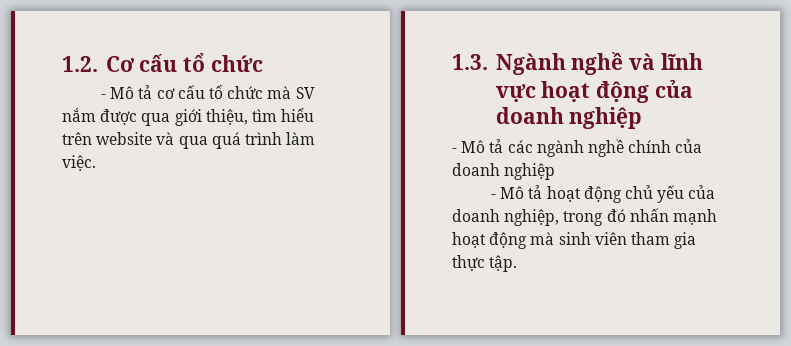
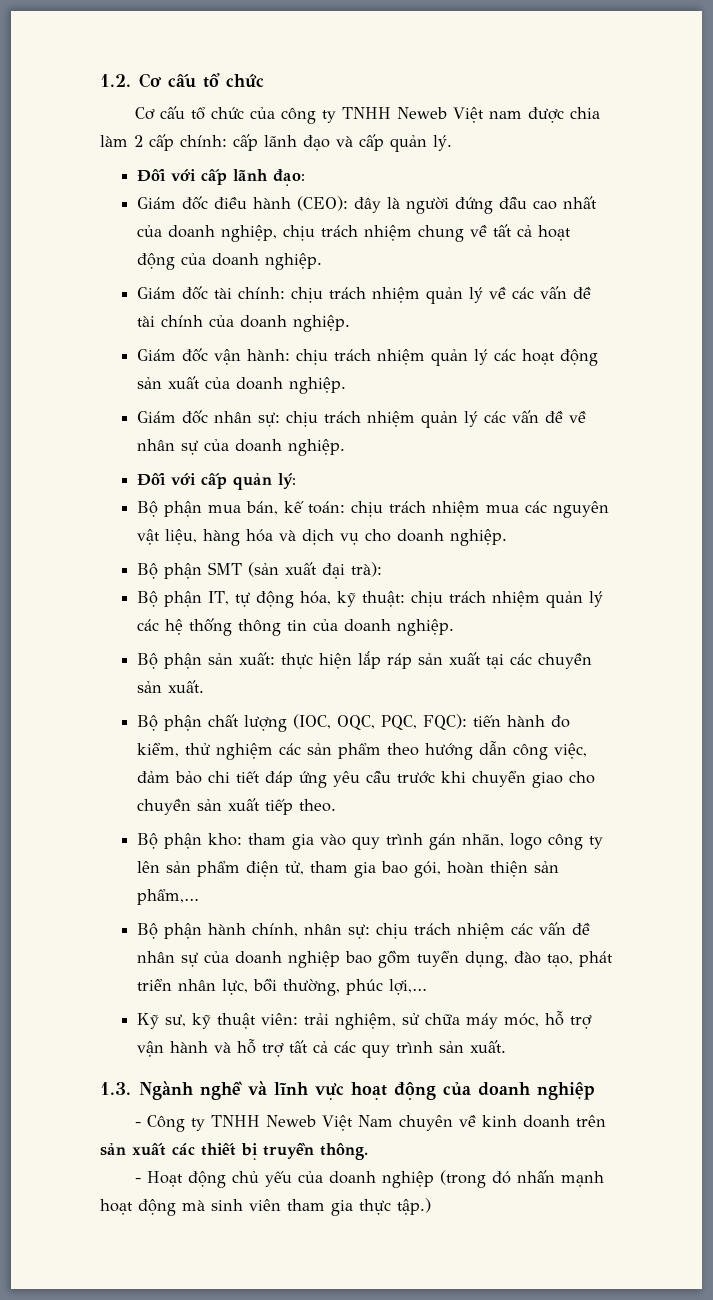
- - Mô tả cơ cấu tổ chức mà SV nắm được qua giới thiệu, tìm hiểu trên website và qua quá trình làm việc.
+ Cơ cấu tổ chức của công ty TNHH Neweb Việt nam được chia làm 2 cấp chính: cấp lãnh đạo và cấp quản lý.
+ Đối với cấp lãnh đạo:
+ Giám đốc điều hành (CEO): đây là người đứng đầu cao nhất của doanh nghiệp, chịu trách nhiệm chung về tất cả hoạt động của doanh nghiệp.
+ Giám đốc tài chính: chịu trách nhiệm quản lý về các vấn đề tài chính của doanh nghiệp.
+ Giám đốc vận hành: chịu trách nhiệm quản lý các hoạt động sản xuất của doanh nghiệp.
+ Giám đốc nhân sự: chịu trách nhiệm quản lý các vấn đề về nhân sự của doanh nghiệp.
+ Đối với cấp quản lý:
+ Bộ phận mua bán, kế toán: chịu trách nhiệm mua các nguyên vật liệu, hàng hóa và dịch vụ cho doanh nghiệp.
+ Bộ phận SMT (sản xuất đại trà):
+ Bộ phận IT, tự động hóa, kỹ thuật: chịu trách nhiệm quản lý các hệ thống thông tin của doanh nghiệp.
+ Bộ phận sản xuất: thực hiện lắp ráp sản xuất tại các chuyền sản xuất.
+ Bộ phận chất lượng (IOC, OQC, PQC, FQC): tiến hành đo kiểm, thử nghiệm các sản phẩm theo hướng dẫn công việc, đảm bảo chi tiết đáp ứng yêu cầu trước khi chuyển giao cho chuyền sản xuất tiếp theo.
+ Bộ phận kho: tham gia vào quy trình gán nhãn, logo công ty lên sản phẩm điện tử, tham gia bao gói, hoàn thiện sản phẩm,…
+ Bộ phận hành chính, nhân sự: chịu trách nhiệm các vấn đề nhân sự của doanh nghiệp bao gồm tuyển dụng, đào tạo, phát triển nhân lực, bồi thường, phúc lợi,…
+ Kỹ sư, kỹ thuật viên: trải nghiệm, sử chữa máy móc, hỗ trợ vận hành và hỗ trợ tất cả các quy trình sản xuất.
- - Mô tả các ngành nghề chính của doanh nghiệp
- - Mô tả hoạt động chủ yếu của doanh nghiệp, trong đó nhấn mạnh hoạt động mà sinh viên tham gia thực tập.
+ - Công ty TNHH Neweb Việt Nam chuyên về kinh doanh trên sản xuất các thiết bị truyền thông.
+ - Hoạt động chủ yếu của doanh nghiệp (trong đó nhấn mạnh hoạt động mà sinh viên tham gia thực tập.)

